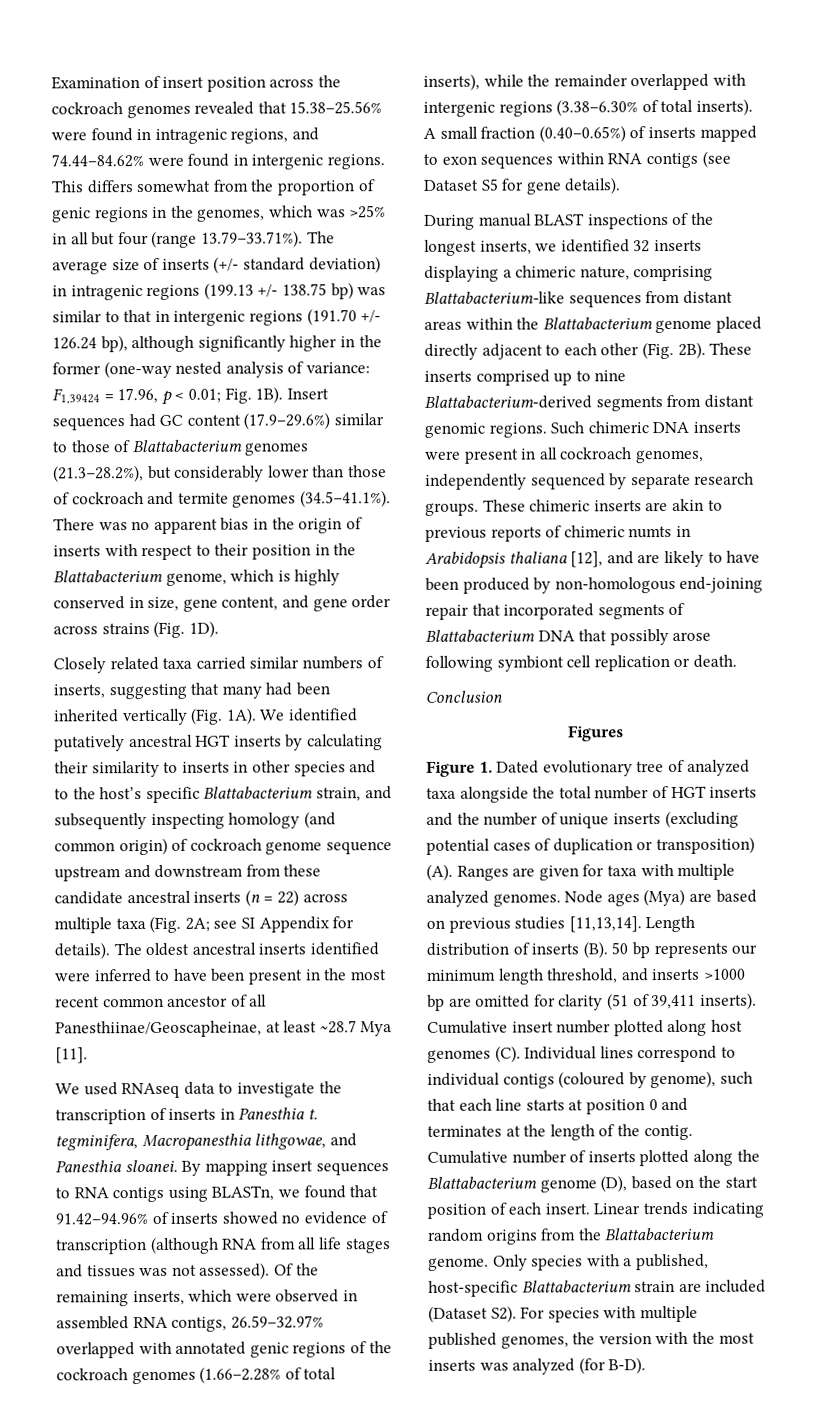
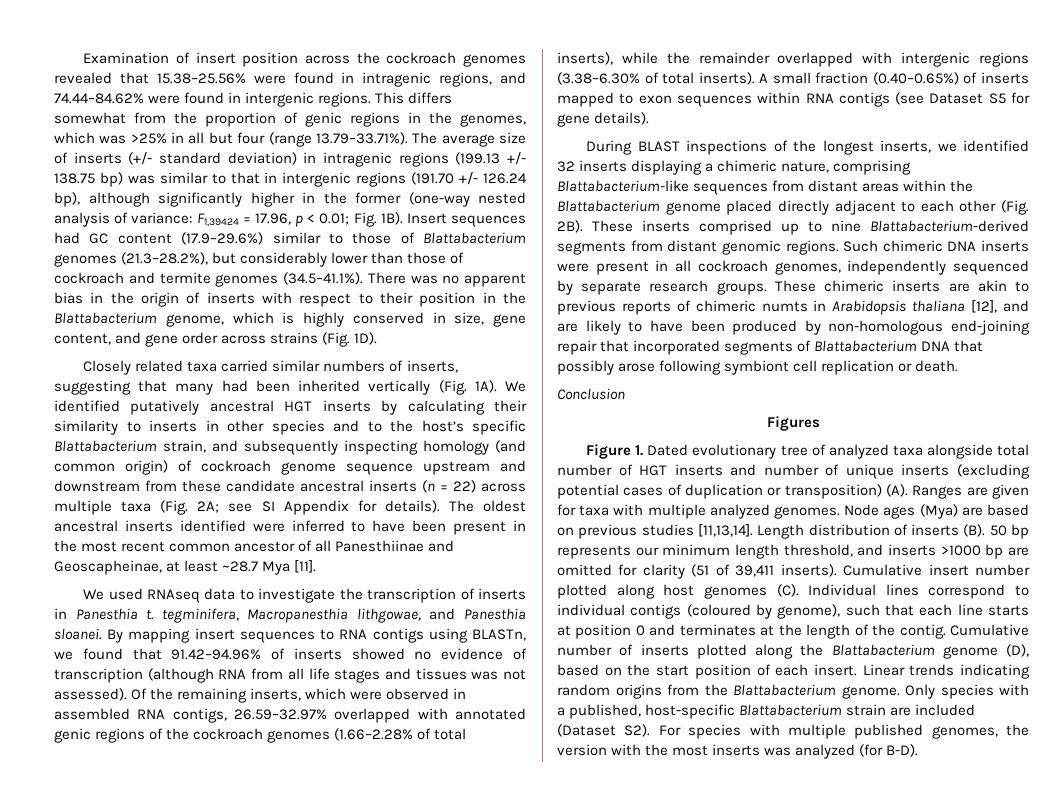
- The oldest ancestral inserts identified were inferred to have been present in the most recent common ancestor of all Panesthiinae/Geoscapheinae, at least ~28.7 Mya [11].
+ The oldest ancestral inserts identified were inferred to have been present in the most recent common ancestor of all Panesthiinae and Geoscapheinae, at least ~28.7 Mya [11].
- During manual BLAST inspections of the longest inserts, we identified 32 inserts displaying a chimeric nature, comprising Blattabacterium-like sequences from distant areas within the Blattabacterium genome placed directly adjacent to each other (Fig. 2B).
+ During BLAST inspections of the longest inserts, we identified 32 inserts displaying a chimeric nature, comprising Blattabacterium-like sequences from distant areas within the Blattabacterium genome placed directly adjacent to each other (Fig. 2B).
- Figure 1. Dated evolutionary tree of analyzed taxa alongside the total number of HGT inserts and the number of unique inserts (excluding potential cases of duplication or transposition) (A). Ranges are given for taxa with multiple analyzed genomes.
+ Figure 1. Dated evolutionary tree of analyzed taxa alongside total number of HGT inserts and number of unique inserts (excluding potential cases of duplication or transposition) (A). Ranges are given for taxa with multiple analyzed genomes.

